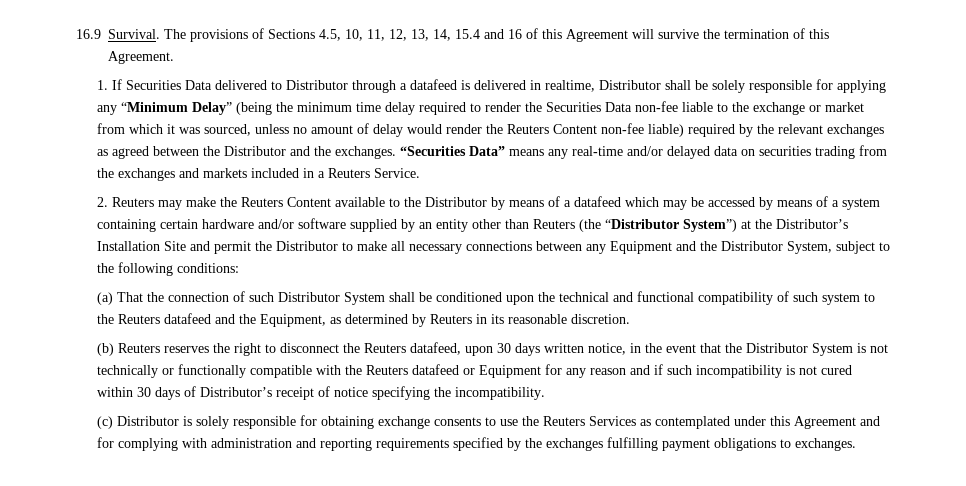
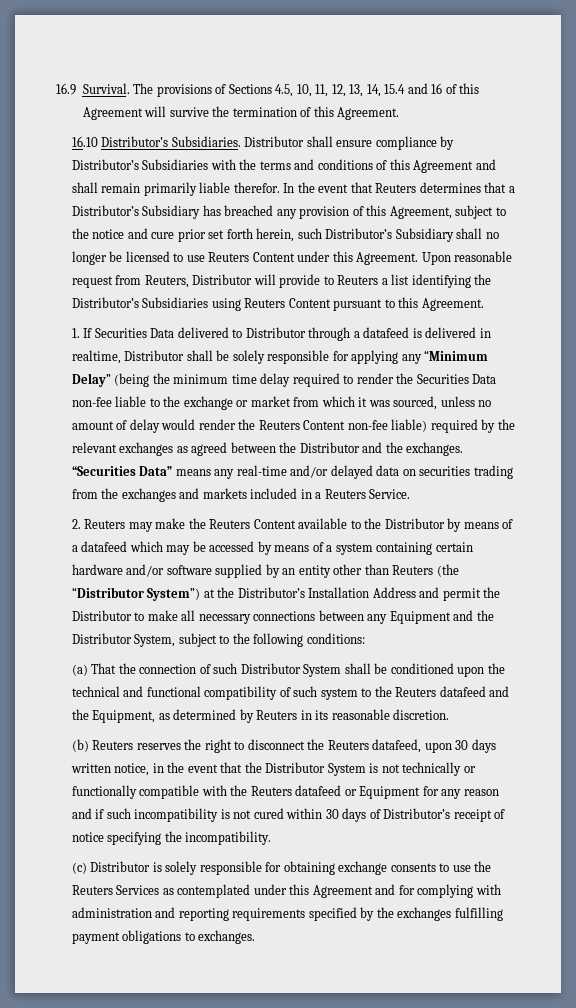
+ 16.10 Distributor’s Subsidiaries. Distributor shall ensure compliance by Distributor’s Subsidiaries with the terms and conditions of this Agreement and shall remain primarily liable therefor. In the event that Reuters determines that a Distributor’s Subsidiary has breached any provision of this Agreement, subject to the notice and cure prior set forth herein, such Distributor’s Subsidiary shall no longer be licensed to use Reuters Content under this Agreement. Upon reasonable request from Reuters, Distributor will provide to Reuters a list identifying the Distributor’s Subsidiaries using Reuters Content pursuant to this Agreement.
- 2. Reuters may make the Reuters Content available to the Distributor by means of a datafeed which may be accessed by means of a system containing certain hardware and/or software supplied by an entity other than Reuters (the “Distributor System”) at the Distributor’s Installation Site and permit the Distributor to make all necessary connections between any Equipment and the Distributor System, subject to the following conditions:
+ 2. Reuters may make the Reuters Content available to the Distributor by means of a datafeed which may be accessed by means of a system containing certain hardware and/or software supplied by an entity other than Reuters (the “Distributor System”) at the Distributor’s Installation Address and permit the Distributor to make all necessary connections between any Equipment and the Distributor System, subject to the following conditions:

